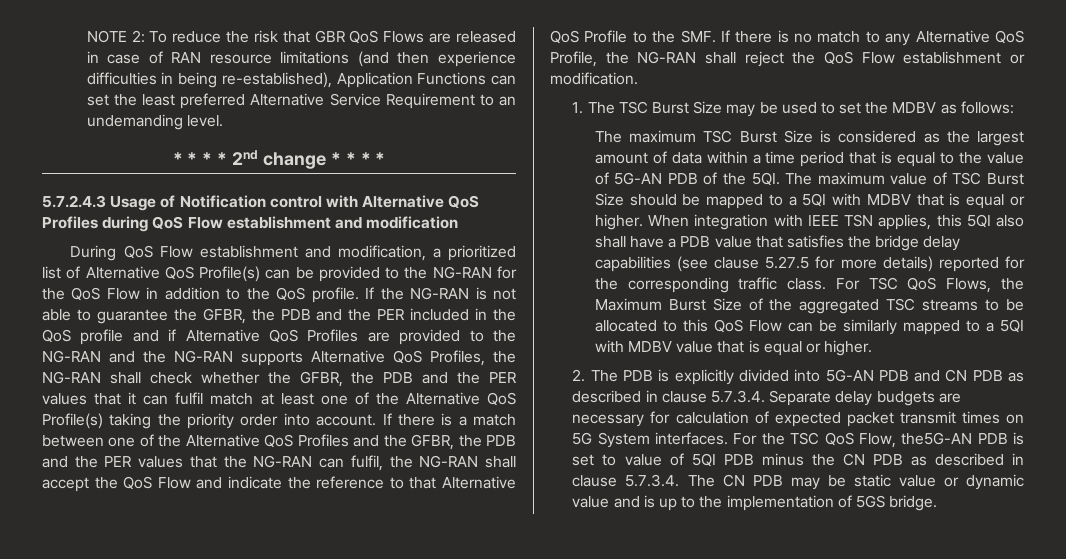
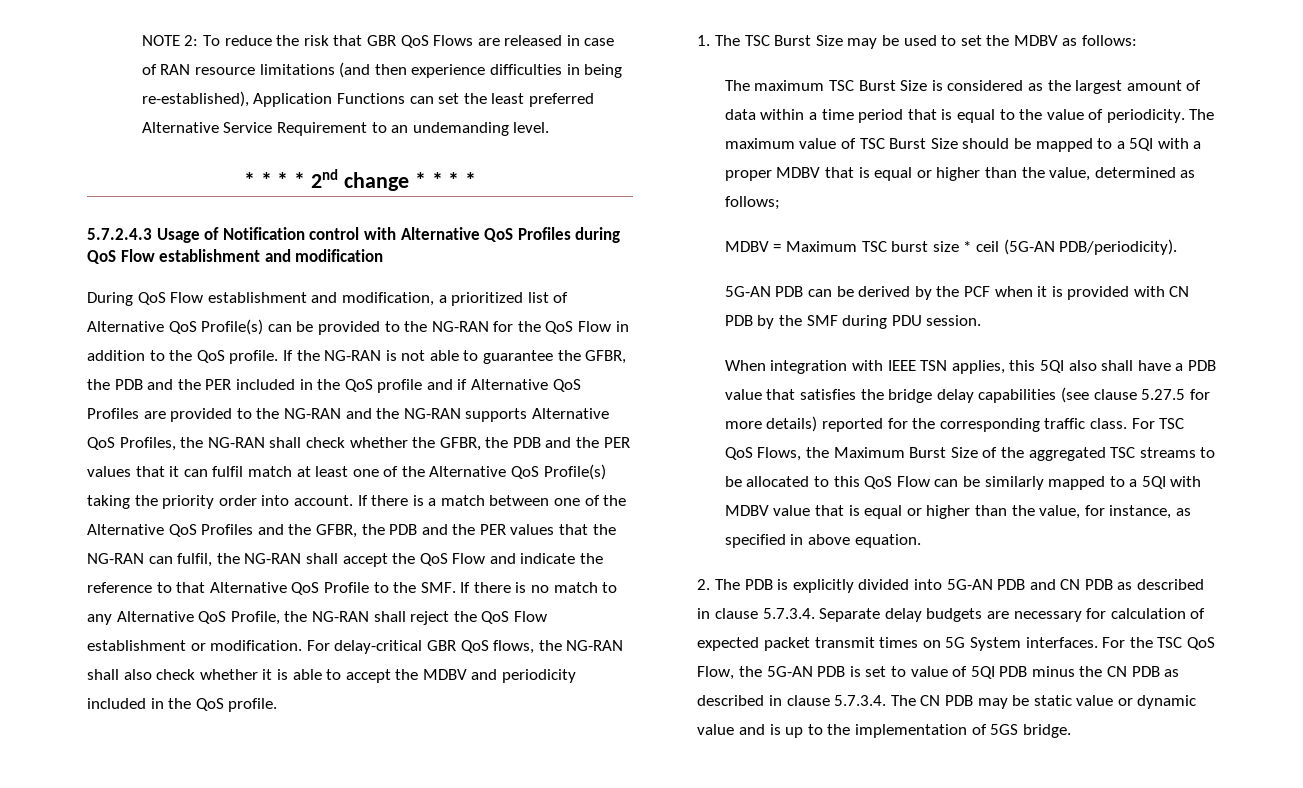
+ For delay-critical GBR QoS flows, the NG-RAN shall also check whether it is able to accept the MDBV and periodicity included in the QoS profile.
- The maximum TSC Burst Size is considered as the largest amount of data within a time period that is equal to the value of 5G-AN PDB of the 5QI.
+ The maximum TSC Burst Size is considered as the largest amount of data within a time period that is equal to the value of periodicity.
- The maximum value of TSC Burst Size should be mapped to a 5QI with MDBV that is equal or higher. When integration with IEEE TSN applies, this 5QI also shall have a PDB value that satisfies the bridge delay capabilities (see clause 5.27.5 for more details) reported for the corresponding traffic class.
+ The maximum value of TSC Burst Size should be mapped to a 5QI with a proper MDBV that is equal or higher than the value, determined as follows;
+ MDBV = Maximum TSC burst size * ceil (5G-AN PDB/periodicity).
+ 5G-AN PDB can be derived by the PCF when it is provided with CN PDB by the SMF during PDU session.
+ When integration with IEEE TSN applies, this 5QI also shall have a PDB value that satisfies the bridge delay capabilities (see clause 5.27.5 for more details) reported for the corresponding traffic class.
- For TSC QoS Flows, the Maximum Burst Size of the aggregated TSC streams to be allocated to this QoS Flow can be similarly mapped to a 5QI with MDBV value that is equal or higher.
+ For TSC QoS Flows, the Maximum Burst Size of the aggregated TSC streams to be allocated to this QoS Flow can be similarly mapped to a 5QI with MDBV value that is equal or higher than the value, for instance, as specified in above equation.
- For the TSC QoS Flow, the5G-AN PDB is set to value of 5QI PDB minus the CN PDB as described in clause 5.7.3.4. The CN PDB may be static value or dynamic value and is up to the implementation of 5GS bridge.
+ For the TSC QoS Flow, the 5G-AN PDB is set to value of 5QI PDB minus the CN PDB as described in clause 5.7.3.4. The CN PDB may be static value or dynamic value and is up to the implementation of 5GS bridge.

